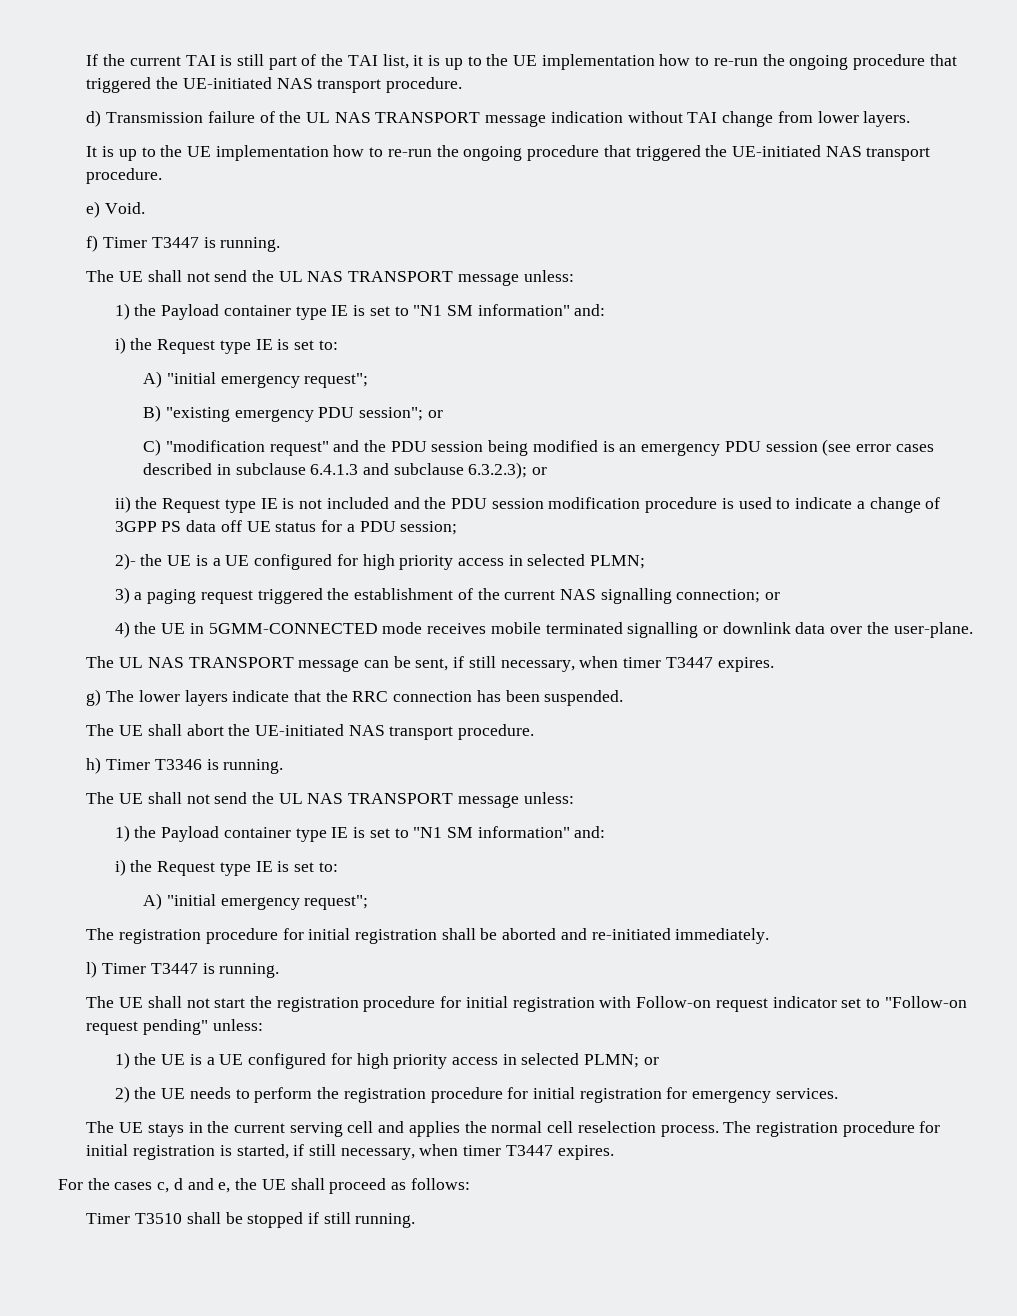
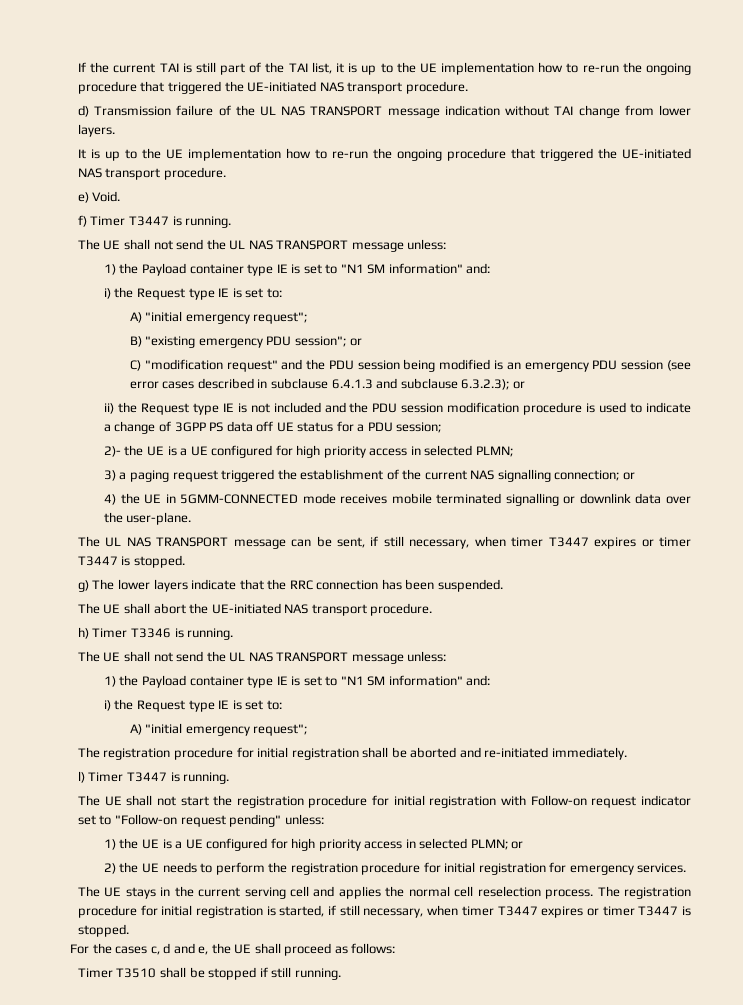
- The UL NAS TRANSPORT message can be sent, if still necessary, when timer T3447 expires.
+ The UL NAS TRANSPORT message can be sent, if still necessary, when timer T3447 expires or timer T3447 is stopped.
- The registration procedure for initial registration is started, if still necessary, when timer T3447 expires.
+ The registration procedure for initial registration is started, if still necessary, when timer T3447 expires or timer T3447 is stopped.

